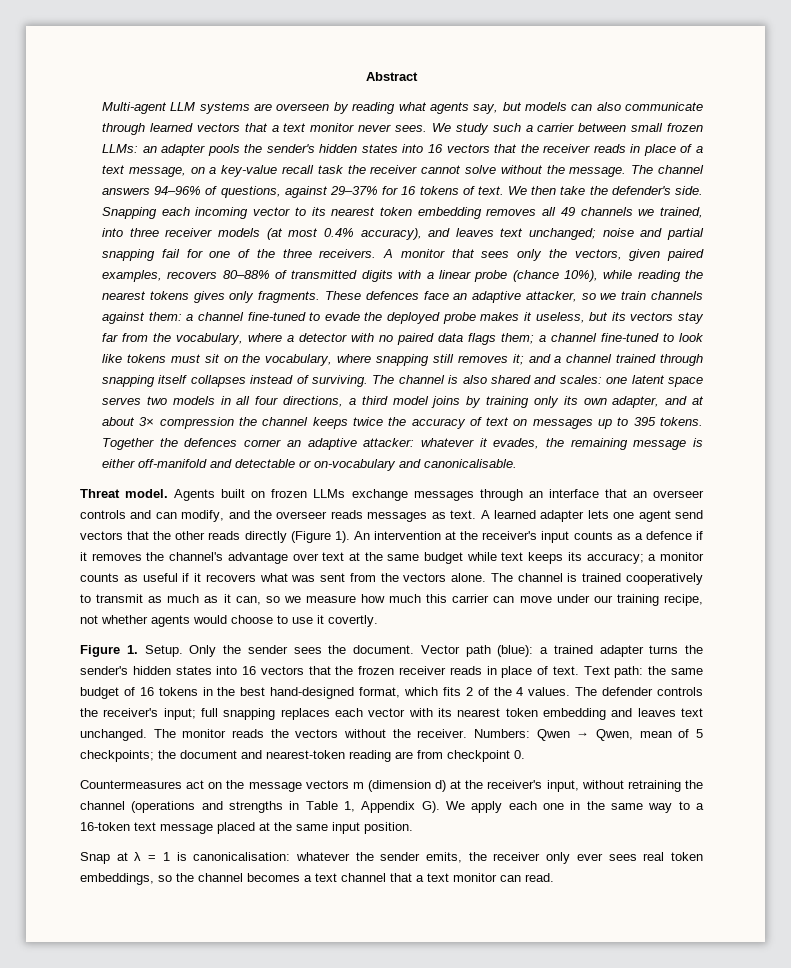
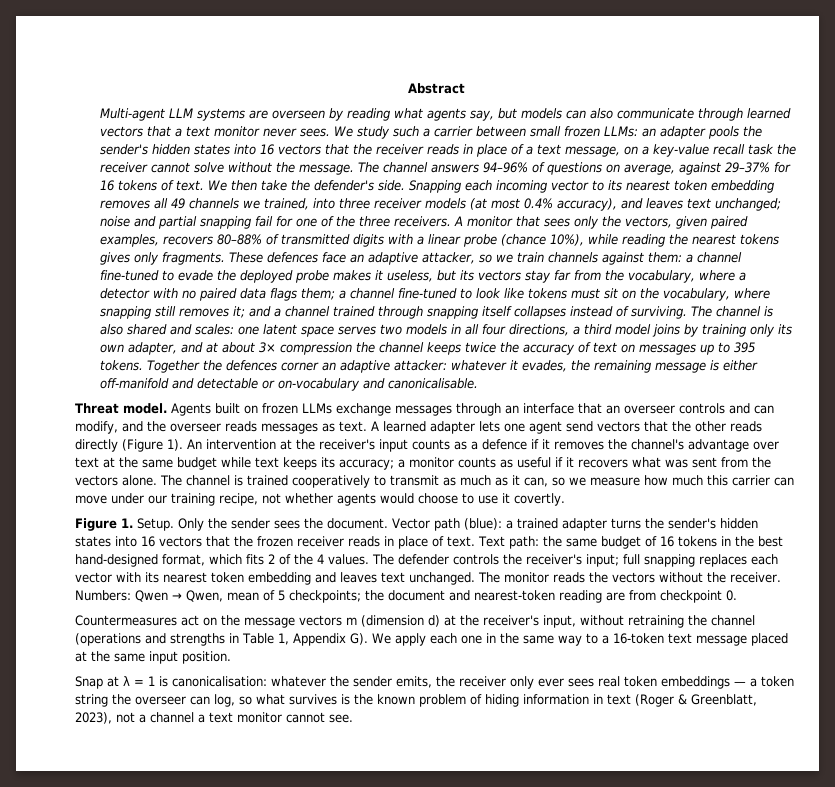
- The channel answers 94–96% of questions, against 29–37% for 16 tokens of text.
+ The channel answers 94–96% of questions on average, against 29–37% for 16 tokens of text.
- Snap at λ = 1 is canonicalisation: whatever the sender emits, the receiver only ever sees real token embeddings, so the channel becomes a text channel that a text monitor can read.
+ Snap at λ = 1 is canonicalisation: whatever the sender emits, the receiver only ever sees real token embeddings — a token string the overseer can log, so what survives is the known problem of hiding information in text (Roger & Greenblatt, 2023), not a channel a text monitor cannot see.

